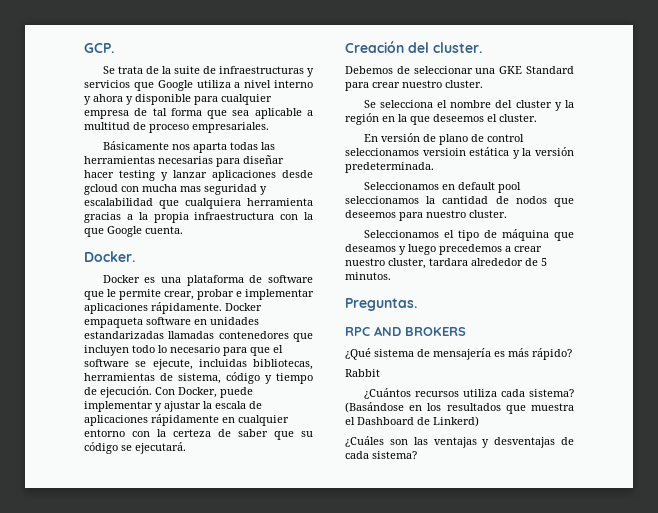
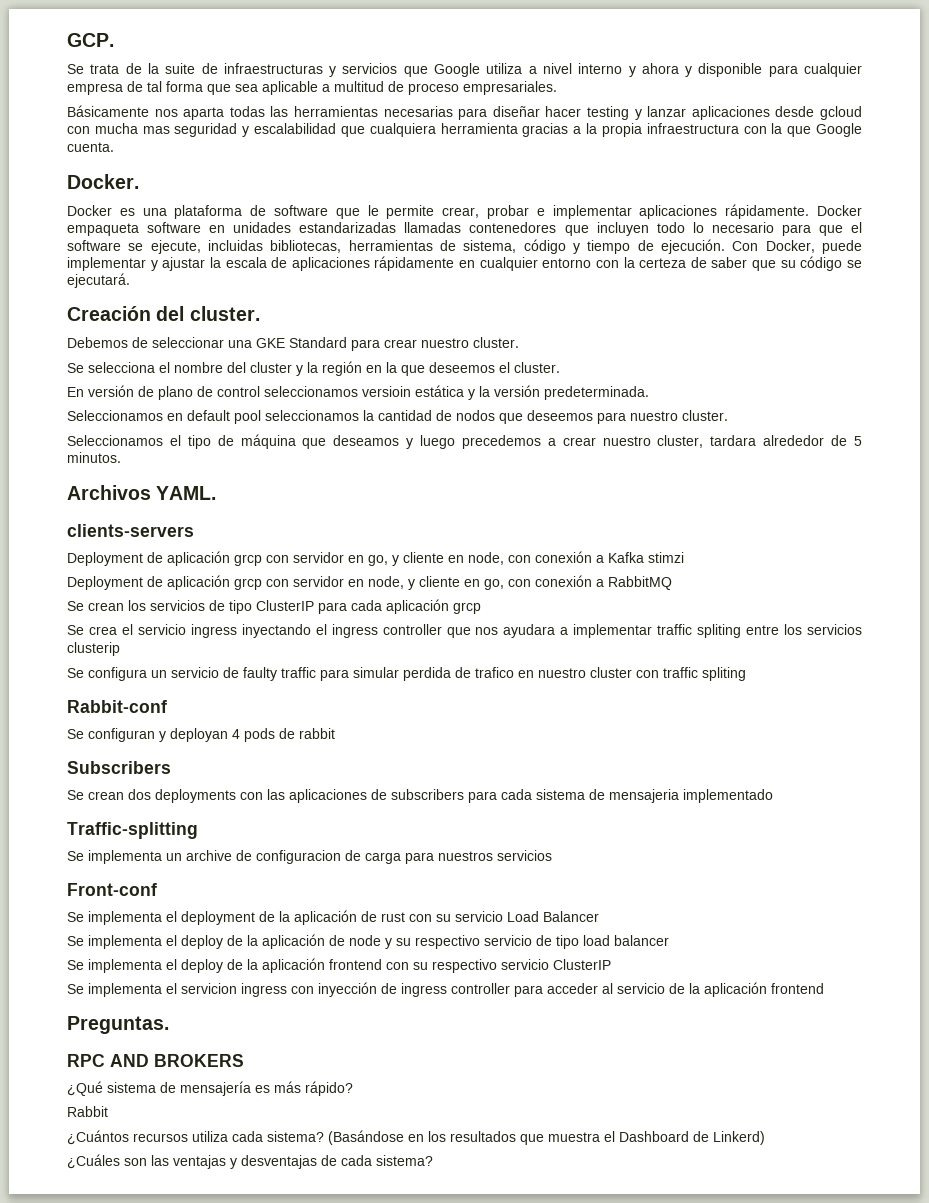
+ Archivos YAML.
+ clients-servers
+ Deployment de aplicación grcp con servidor en go, y cliente en node, con conexión a Kafka stimzi
+ Deployment de aplicación grcp con servidor en node, y cliente en go, con conexión a RabbitMQ
+ Se crean los servicios de tipo ClusterIP para cada aplicación grcp
+ Se crea el servicio ingress inyectando el ingress controller que nos ayudara a implementar traffic spliting entre los servicios clusterip
+ Se configura un servicio de faulty traffic para simular perdida de trafico en nuestro cluster con traffic spliting
+ Rabbit-conf
+ Se configuran y deployan 4 pods de rabbit
+ Subscribers
+ Se crean dos deployments con las aplicaciones de subscribers para cada sistema de mensajeria implementado
+ Traffic-splitting
+ Se implementa un archive de configuracion de carga para nuestros servicios
+ Front-conf
+ Se implementa el deployment de la aplicación de rust con su servicio Load Balancer
+ Se implementa el deploy de la aplicación de node y su respectivo servicio de tipo load balancer
+ Se implementa el deploy de la aplicación frontend con su respectivo servicio ClusterIP
+ Se implementa el servicion ingress con inyección de ingress controller para acceder al servicio de la aplicación frontend

